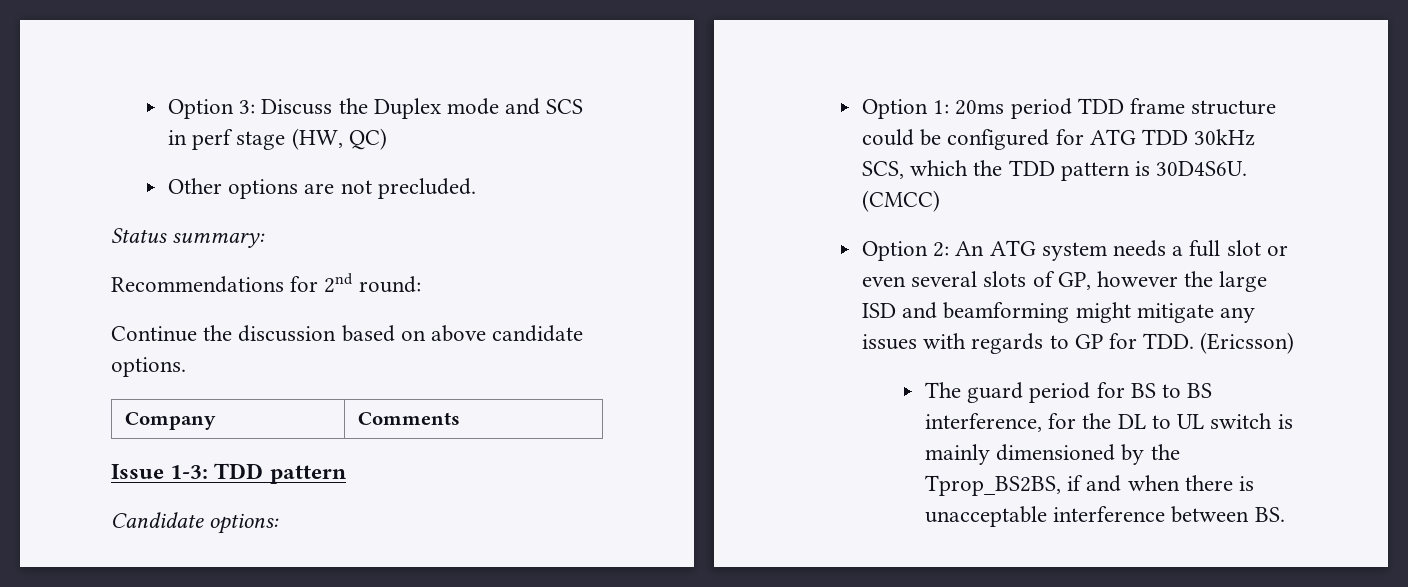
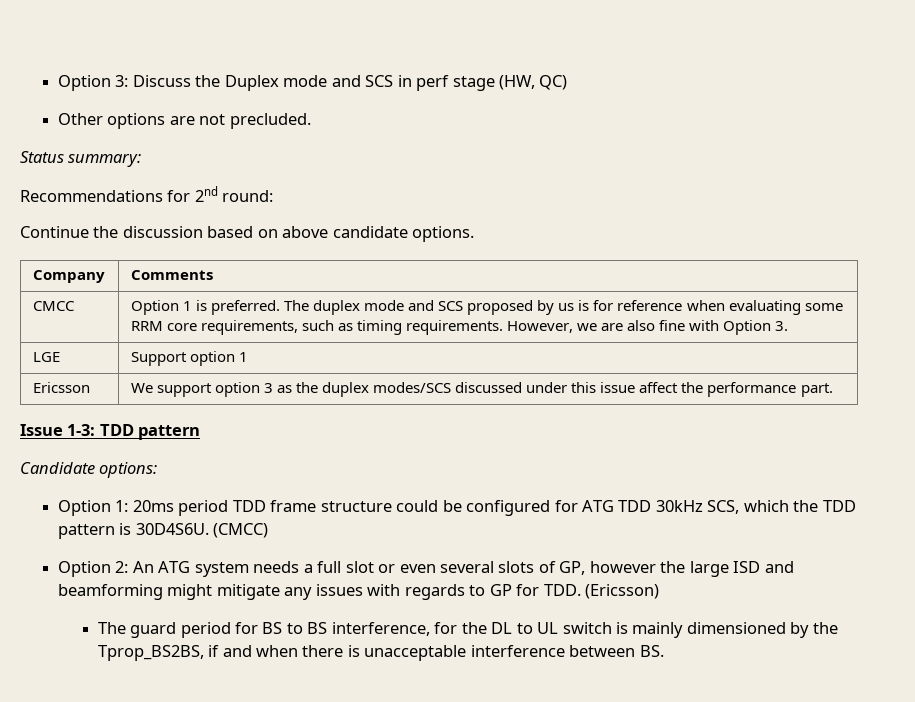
+ CMCC | Option 1 is preferred. The duplex mode and SCS proposed by us is for reference when evaluating some RRM core requirements, such as timing requirements. However, we are also fine with Option 3.
+ LGE | Support option 1
+ Ericsson | We support option 3 as the duplex modes/SCS discussed under this issue affect the performance part.

